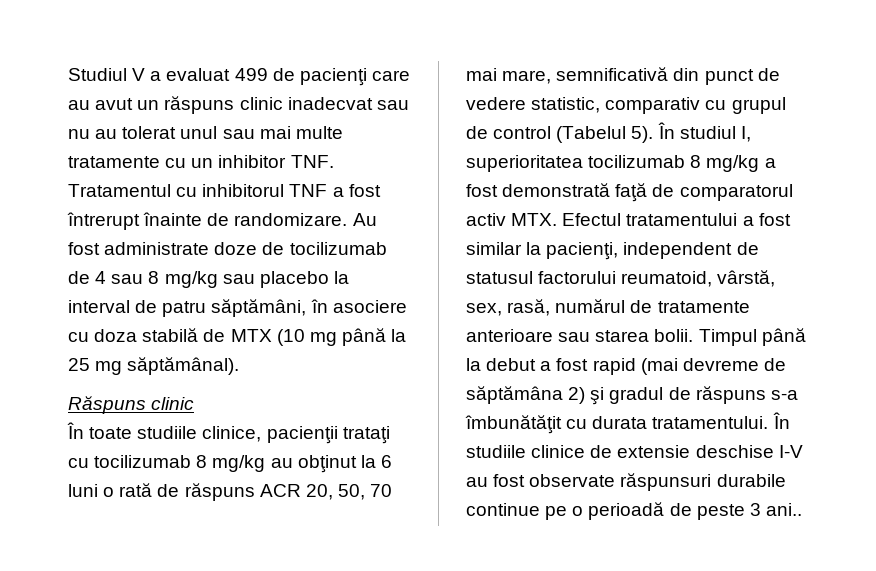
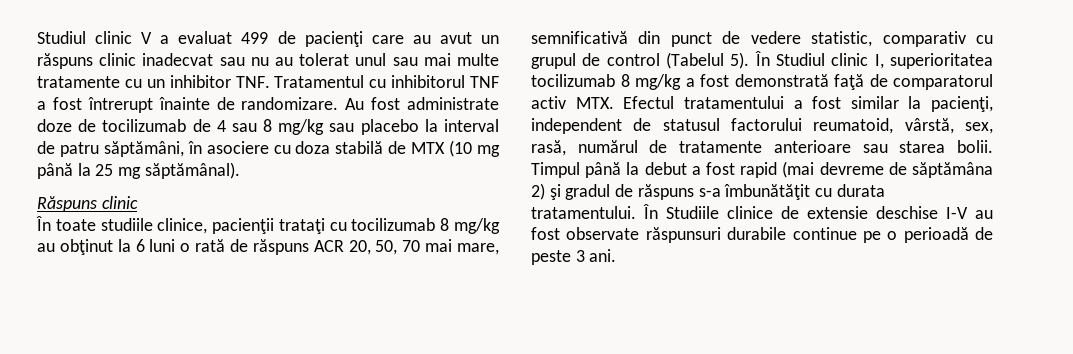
- Studiul V a evaluat 499 de pacienţi care au avut un răspuns clinic inadecvat sau nu au tolerat unul sau mai multe tratamente cu un inhibitor TNF. Tratamentul cu inhibitorul TNF a fost întrerupt înainte de randomizare.
+ Studiul clinic V a evaluat 499 de pacienţi care au avut un răspuns clinic inadecvat sau nu au tolerat unul sau mai multe tratamente cu un inhibitor TNF. Tratamentul cu inhibitorul TNF a fost întrerupt înainte de randomizare.
- În studiul I, superioritatea tocilizumab 8 mg/kg a fost demonstrată faţă de comparatorul activ MTX. Efectul tratamentului a fost similar la pacienţi, independent de statusul factorului reumatoid, vârstă, sex, rasă, numărul de tratamente anterioare sau starea bolii.
+ În Studiul clinic I, superioritatea tocilizumab 8 mg/kg a fost demonstrată faţă de comparatorul activ MTX. Efectul tratamentului a fost similar la pacienţi, independent de statusul factorului reumatoid, vârstă, sex, rasă, numărul de tratamente anterioare sau starea bolii.
- În studiile clinice de extensie deschise I-V au fost observate răspunsuri durabile continue pe o perioadă de peste 3 ani..
+ În Studiile clinice de extensie deschise I-V au fost observate răspunsuri durabile continue pe o perioadă de peste 3 ani.

